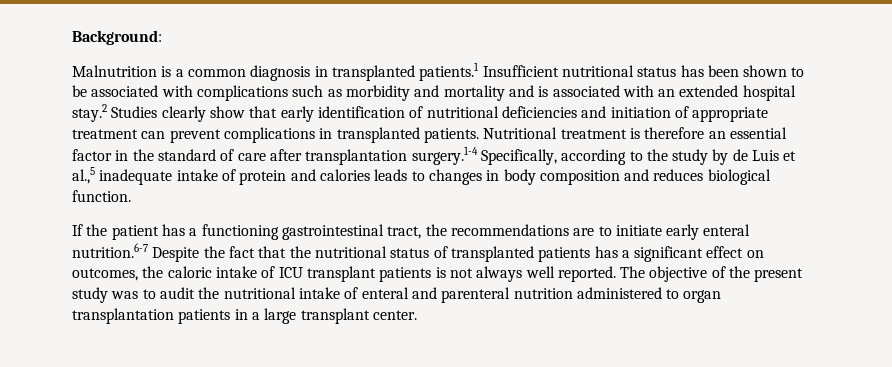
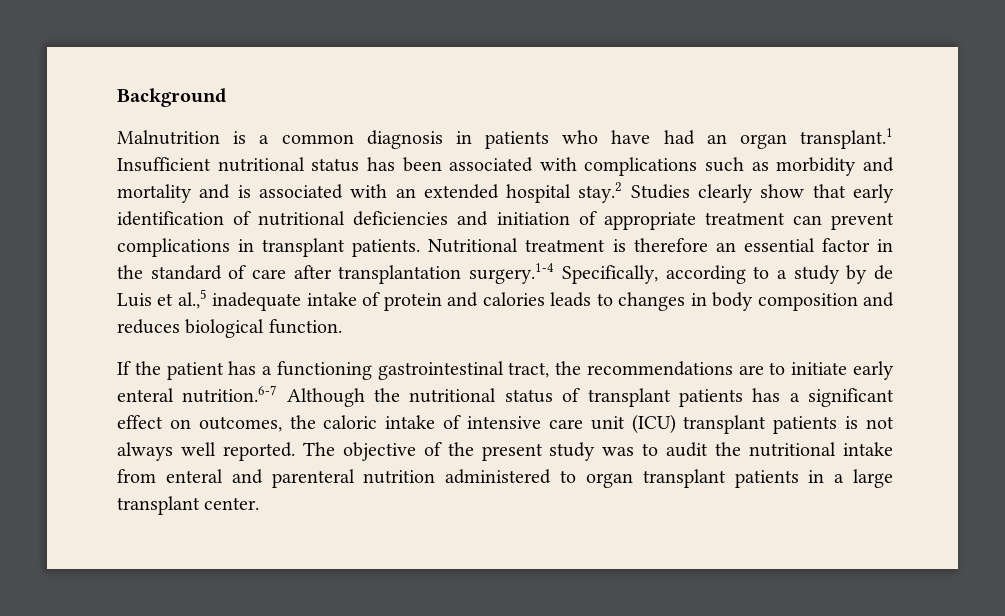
- Background:
+ Background
- Malnutrition is a common diagnosis in transplanted patients.1 Insufficient nutritional status has been shown to be associated with complications such as morbidity and mortality and is associated with an extended hospital stay.2 Studies clearly show that early identification of nutritional deficiencies and initiation of appropriate treatment can prevent complications in transplanted patients.
+ Malnutrition is a common diagnosis in patients who have had an organ transplant.1 Insufficient nutritional status has been associated with complications such as morbidity and mortality and is associated with an extended hospital stay.2 Studies clearly show that early identification of nutritional deficiencies and initiation of appropriate treatment can prevent complications in transplant patients.
- Nutritional treatment is therefore an essential factor in the standard of care after transplantation surgery.1-4 Specifically, according to the study by de Luis et al.,5 inadequate intake of protein and calories leads to changes in body composition and reduces biological function.
+ Nutritional treatment is therefore an essential factor in the standard of care after transplantation surgery.1-4 Specifically, according to a study by de Luis et al.,5 inadequate intake of protein and calories leads to changes in body composition and reduces biological function.
- If the patient has a functioning gastrointestinal tract, the recommendations are to initiate early enteral nutrition.6-7 Despite the fact that the nutritional status of transplanted patients has a significant effect on outcomes, the caloric intake of ICU transplant patients is not always well reported.
+ If the patient has a functioning gastrointestinal tract, the recommendations are to initiate early enteral nutrition.6-7 Although the nutritional status of transplant patients has a significant effect on outcomes, the caloric intake of intensive care unit (ICU) transplant patients is not always well reported.
- The objective of the present study was to audit the nutritional intake of enteral and parenteral nutrition administered to organ transplantation patients in a large transplant center.
+ The objective of the present study was to audit the nutritional intake from enteral and parenteral nutrition administered to organ transplant patients in a large transplant center.

